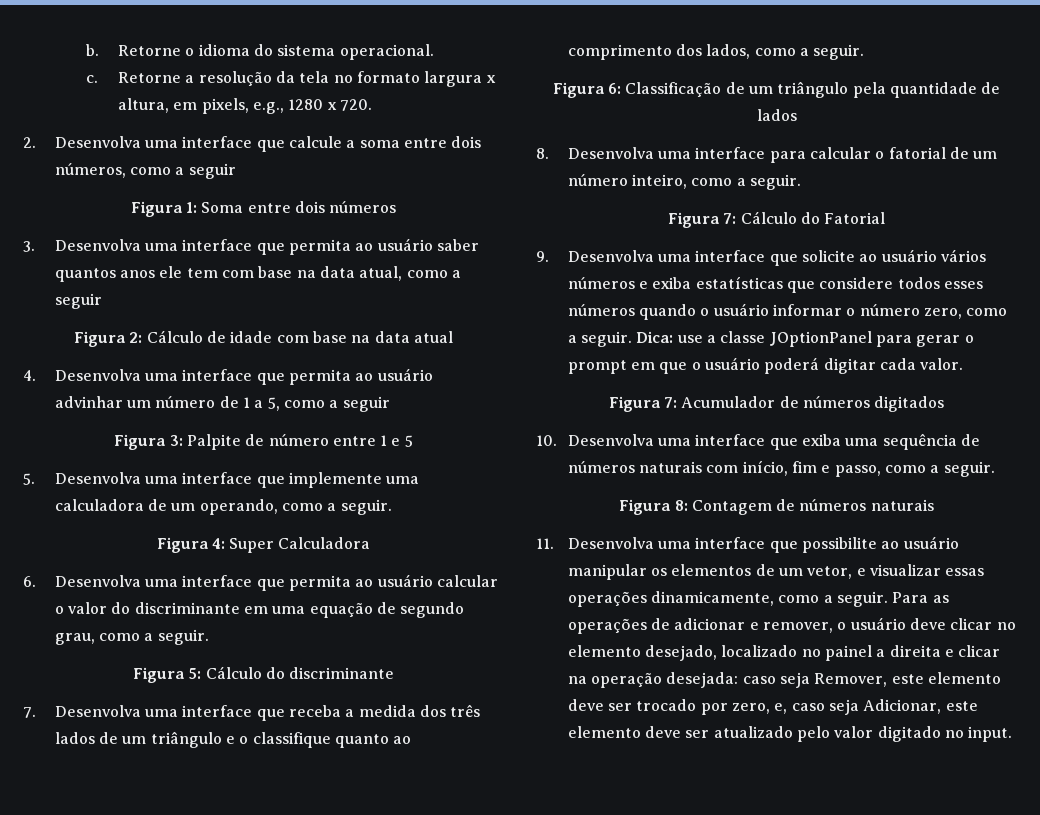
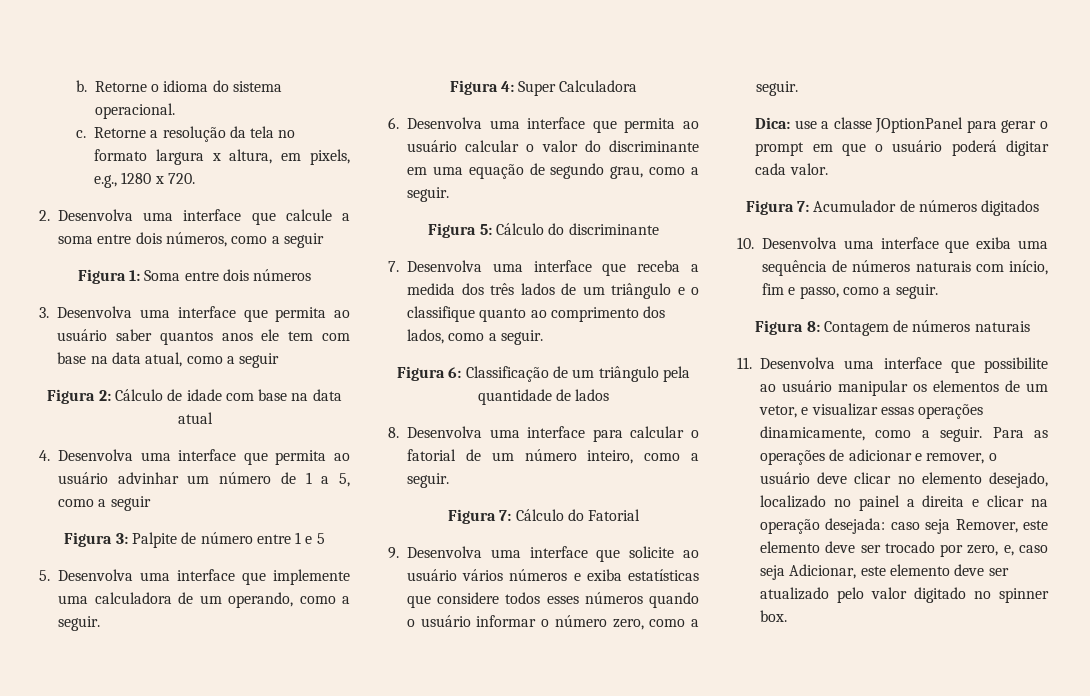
- 9. Desenvolva uma interface que solicite ao usuário vários números e exiba estatísticas que considere todos esses números quando o usuário informar o número zero, como a seguir. Dica: use a classe JOptionPanel para gerar o prompt em que o usuário poderá digitar cada valor.
+ 9. Desenvolva uma interface que solicite ao usuário vários números e exiba estatísticas que considere todos esses números quando o usuário informar o número zero, como a seguir.
+ Dica: use a classe JOptionPanel para gerar o prompt em que o usuário poderá digitar cada valor.
- Para as operações de adicionar e remover, o usuário deve clicar no elemento desejado, localizado no painel a direita e clicar na operação desejada: caso seja Remover, este elemento deve ser trocado por zero, e, caso seja Adicionar, este elemento deve ser atualizado pelo valor digitado no input.
+ Para as operações de adicionar e remover, o usuário deve clicar no elemento desejado, localizado no painel a direita e clicar na operação desejada: caso seja Remover, este elemento deve ser trocado por zero, e, caso seja Adicionar, este elemento deve ser atualizado pelo valor digitado no spinner box.

